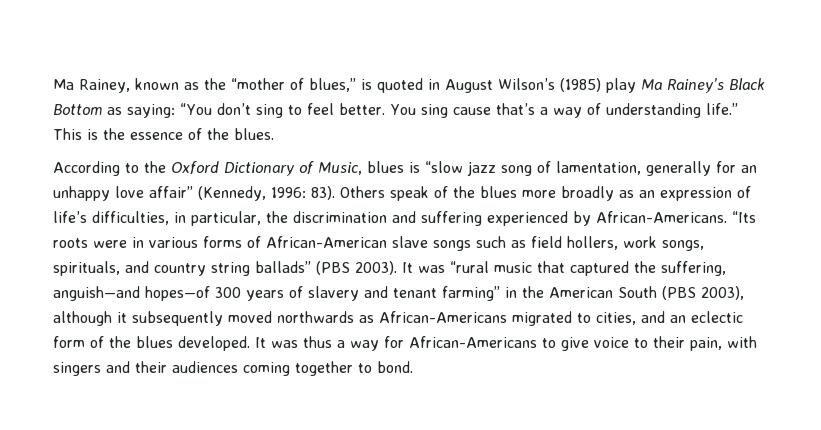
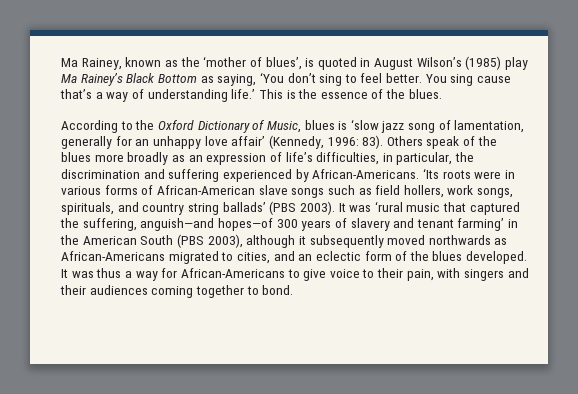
- Ma Rainey, known as the “mother of blues,” is quoted in August Wilson’s (1985) play Ma Rainey’s Black Bottom as saying: “You don’t sing to feel better.
+ Ma Rainey, known as the ‘mother of blues’, is quoted in August Wilson’s (1985) play Ma Rainey’s Black Bottom as saying, ‘You don’t sing to feel better.
- You sing cause that’s a way of understanding life.”
+ You sing cause that’s a way of understanding life.’
- According to the Oxford Dictionary of Music, blues is “slow jazz song of lamentation, generally for an unhappy love affair” (Kennedy, 1996: 83).
+ According to the Oxford Dictionary of Music, blues is ‘slow jazz song of lamentation, generally for an unhappy love affair’ (Kennedy, 1996: 83).
- “Its roots were in various forms of African-American slave songs such as field hollers, work songs, spirituals, and country string ballads” (PBS 2003).
+ ‘Its roots were in various forms of African-American slave songs such as field hollers, work songs, spirituals, and country string ballads’ (PBS 2003).
- It was “rural music that captured the suffering, anguish—and hopes—of 300 years of slavery and tenant farming” in the American South (PBS 2003), although it subsequently moved northwards as African-Americans migrated to cities, and an eclectic form of the blues developed.
+ It was ‘rural music that captured the suffering, anguish—and hopes—of 300 years of slavery and tenant farming’ in the American South (PBS 2003), although it subsequently moved northwards as African-Americans migrated to cities, and an eclectic form of the blues developed.

